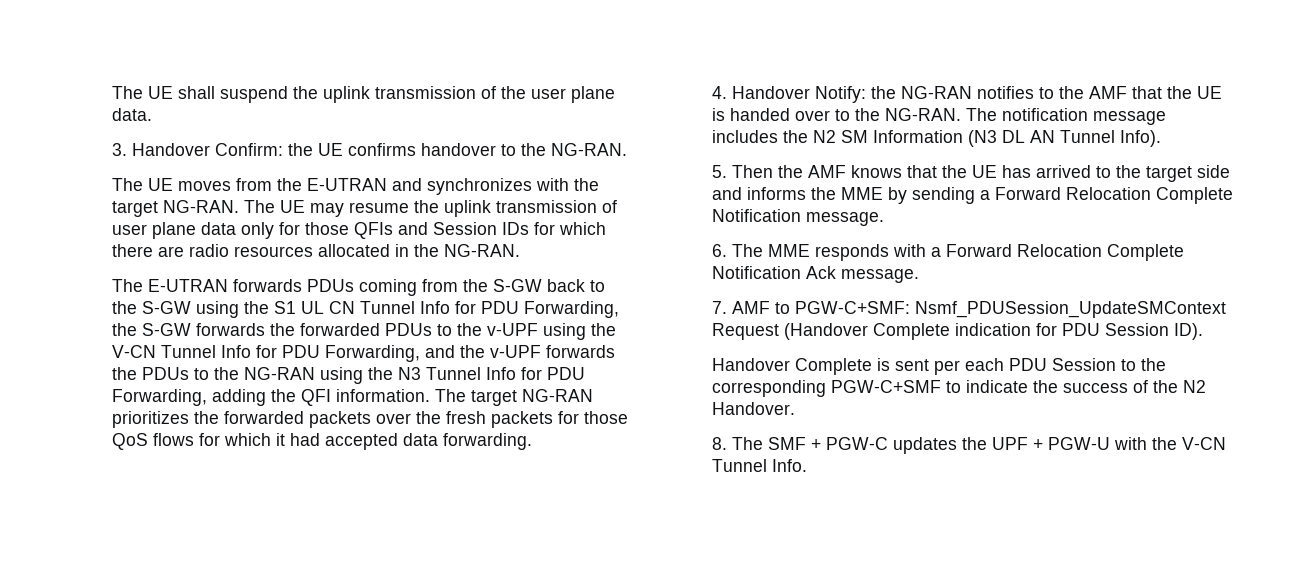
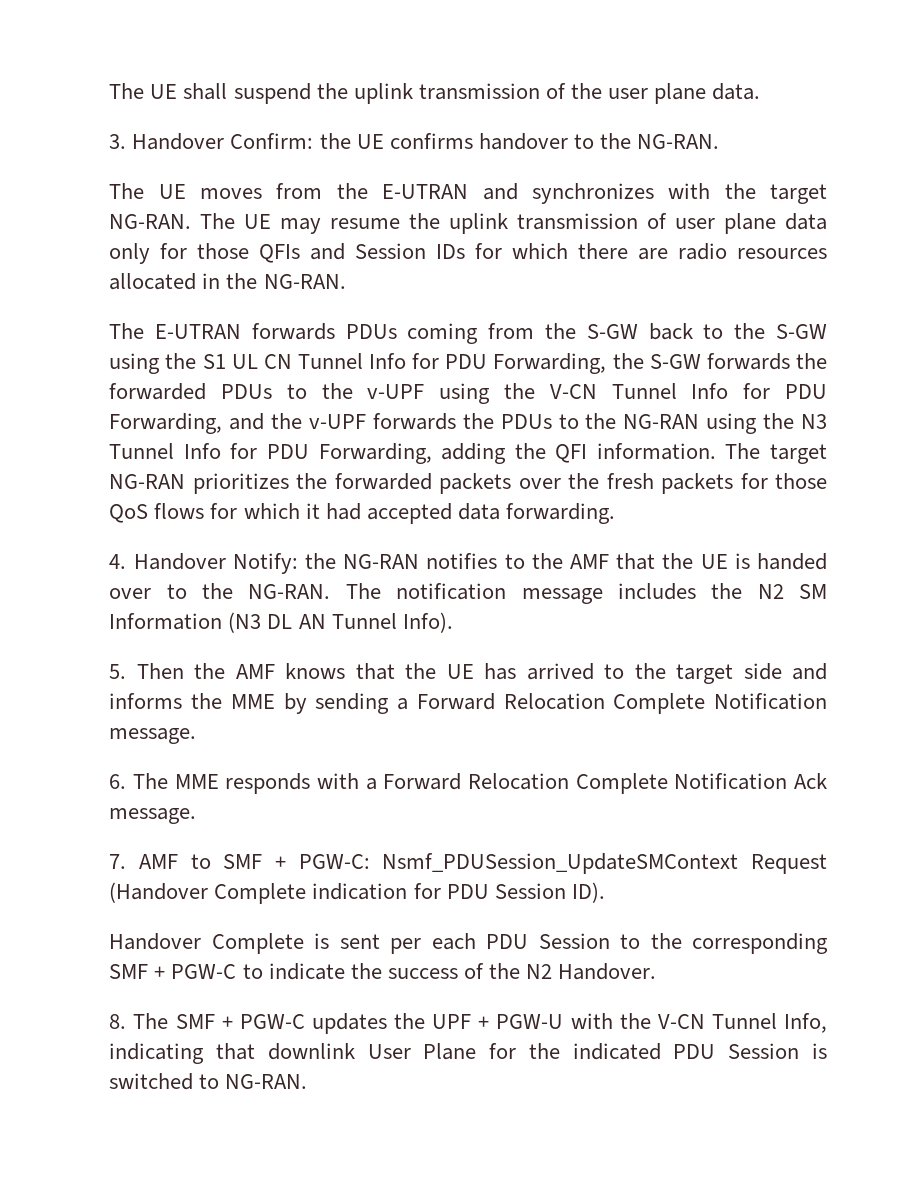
- 7. AMF to PGW-C+SMF: Nsmf_PDUSession_UpdateSMContext Request (Handover Complete indication for PDU Session ID).
+ 7. AMF to SMF + PGW-C: Nsmf_PDUSession_UpdateSMContext Request (Handover Complete indication for PDU Session ID).
- Handover Complete is sent per each PDU Session to the corresponding PGW-C+SMF to indicate the success of the N2 Handover.
+ Handover Complete is sent per each PDU Session to the corresponding SMF + PGW-C to indicate the success of the N2 Handover.
- 8. The SMF + PGW-C updates the UPF + PGW-U with the V-CN Tunnel Info.
+ 8. The SMF + PGW-C updates the UPF + PGW-U with the V-CN Tunnel Info, indicating that downlink User Plane for the indicated PDU Session is switched to NG-RAN.

